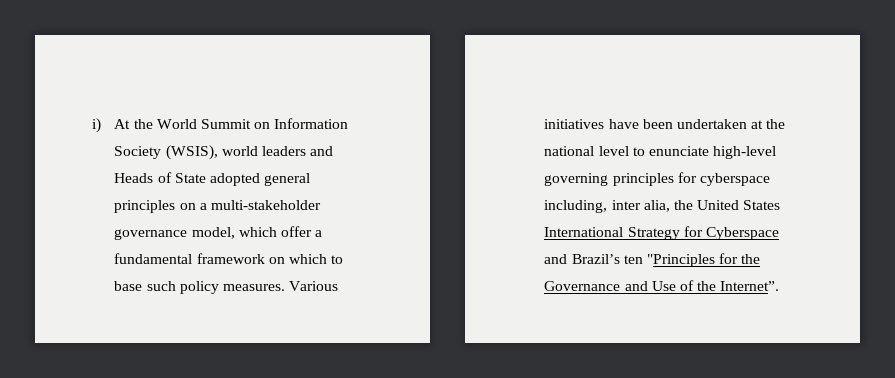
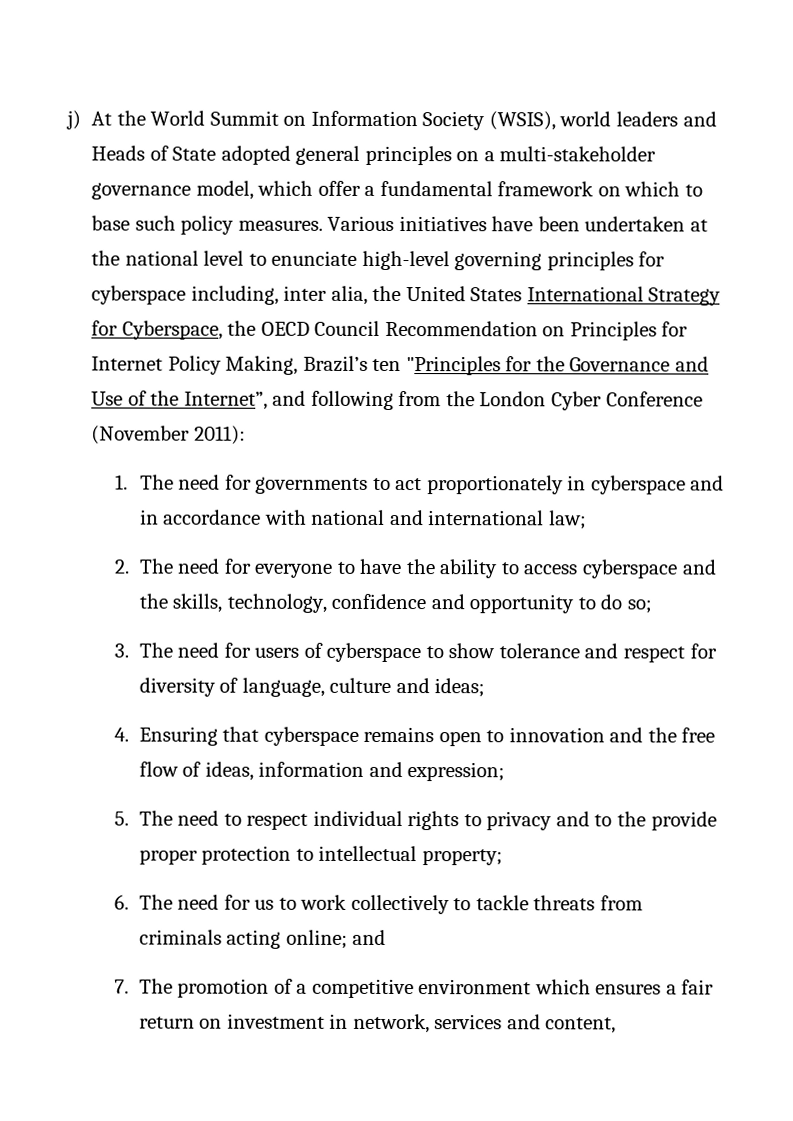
- i) At the World Summit on Information Society (WSIS), world leaders and Heads of State adopted general principles on a multi-stakeholder governance model, which offer a fundamental framework on which to base such policy measures.
+ j) At the World Summit on Information Society (WSIS), world leaders and Heads of State adopted general principles on a multi-stakeholder governance model, which offer a fundamental framework on which to base such policy measures.
- Various initiatives have been undertaken at the national level to enunciate high-level governing principles for cyberspace including, inter alia, the United States International Strategy for Cyberspace and Brazil’s ten "Principles for the Governance and Use of the Internet”.
+ Various initiatives have been undertaken at the national level to enunciate high-level governing principles for cyberspace including, inter alia, the United States International Strategy for Cyberspace, the OECD Council Recommendation on Principles for Internet Policy Making, Brazil’s ten "Principles for the Governance and Use of the Internet”, and following from the London Cyber Conference (November 2011):
+ 1. The need for governments to act proportionately in cyberspace and in accordance with national and international law;
+ 2. The need for everyone to have the ability to access cyberspace and the skills, technology, confidence and opportunity to do so;
+ 3. The need for users of cyberspace to show tolerance and respect for diversity of language, culture and ideas;
+ 4. Ensuring that cyberspace remains open to innovation and the free flow of ideas, information and expression;
+ 5. The need to respect individual rights to privacy and to the provide proper protection to intellectual property;
+ 6. The need for us to work collectively to tackle threats from criminals acting online; and
+ 7. The promotion of a competitive environment which ensures a fair return on investment in network, services and content,

